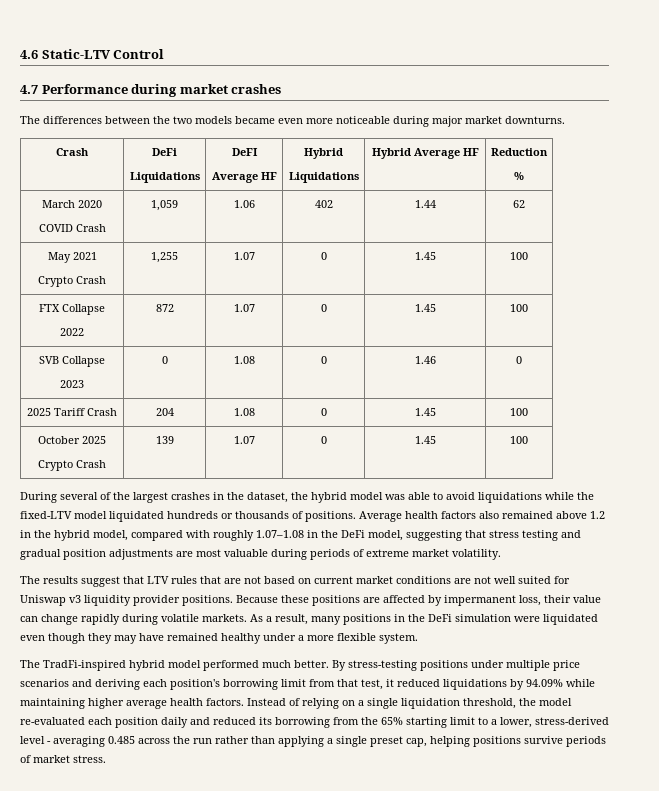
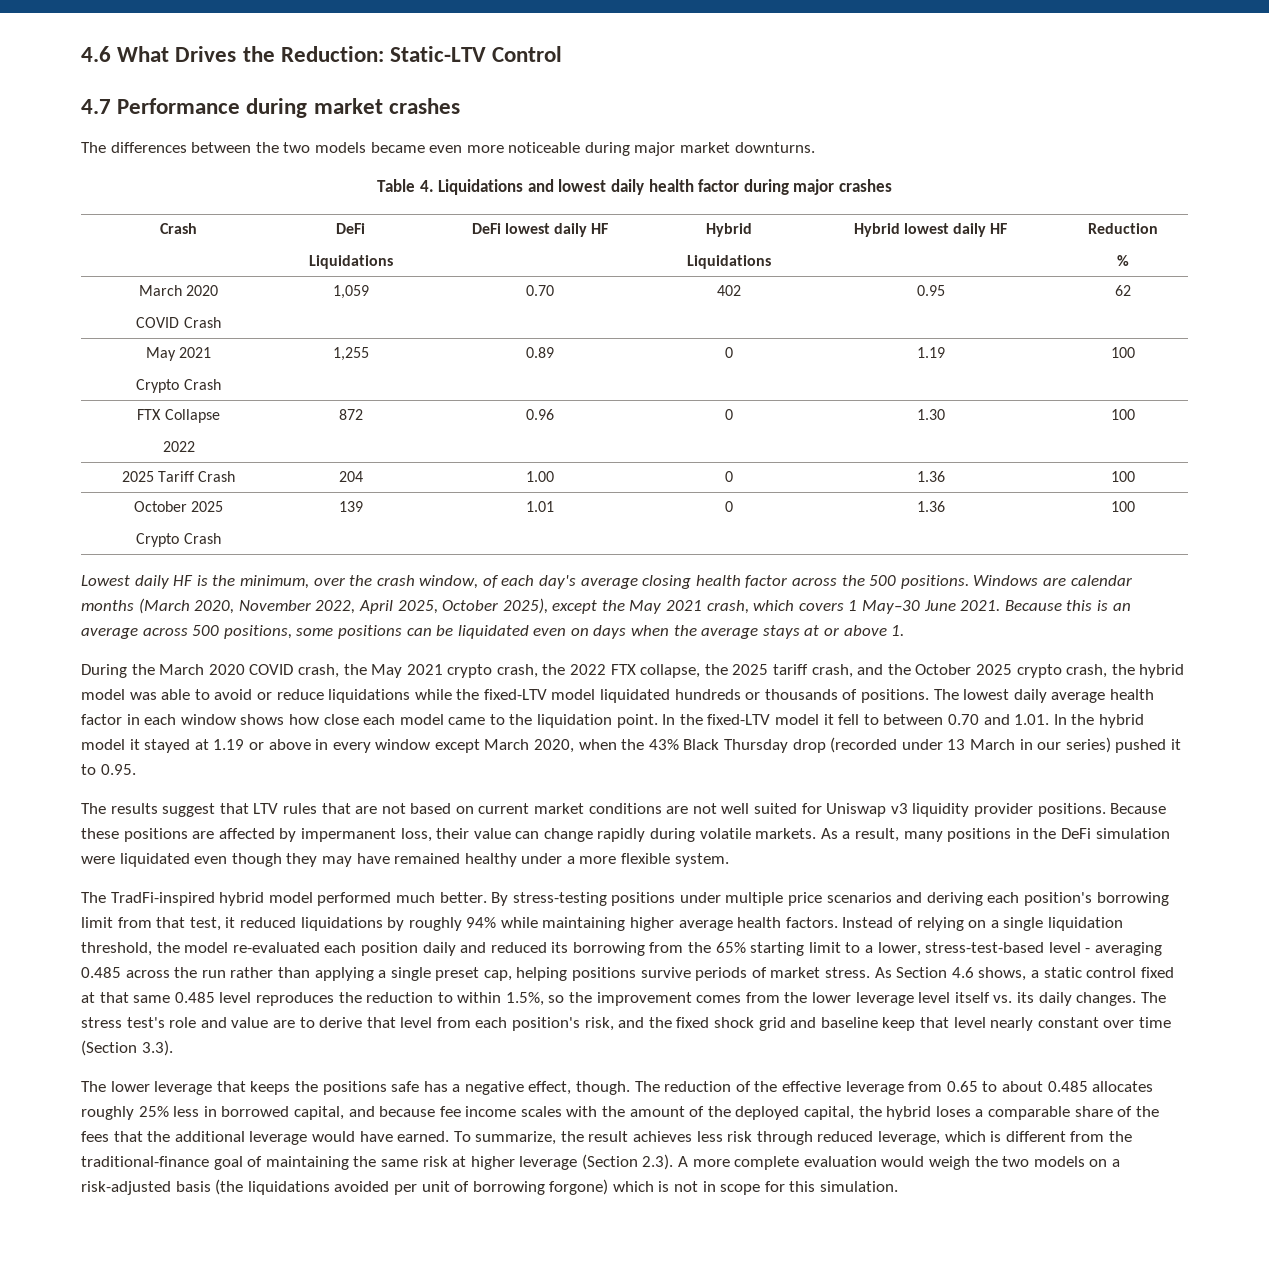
- 4.6 Static-LTV Control
+ 4.6 What Drives the Reduction: Static-LTV Control
+ Table 4. Liquidations and lowest daily health factor during major crashes
  Crash | DeFi
- Liquidations | DeFI
- Average HF | Hybrid
- Liquidations | Hybrid Average HF | Reduction
+ Liquidations | DeFi lowest daily HF | Hybrid
+ Liquidations | Hybrid lowest daily HF | Reduction
  %
  March 2020
- COVID Crash | 1,059 | 1.06 | 402 | 1.44 | 62
+ COVID Crash | 1,059 | 0.70 | 402 | 0.95 | 62
  May 2021
- Crypto Crash | 1,255 | 1.07 | 0 | 1.45 | 100
+ Crypto Crash | 1,255 | 0.89 | 0 | 1.19 | 100
  FTX Collapse
- 2022 | 872 | 1.07 | 0 | 1.45 | 100
- SVB Collapse
- 2023 | 0 | 1.08 | 0 | 1.46 | 0
+ 2022 | 872 | 0.96 | 0 | 1.30 | 100
- 2025 Tariff Crash | 204 | 1.08 | 0 | 1.45 | 100
+ 2025 Tariff Crash | 204 | 1.00 | 0 | 1.36 | 100
  October 2025
- Crypto Crash | 139 | 1.07 | 0 | 1.45 | 100
- During several of the largest crashes in the dataset, the hybrid model was able to avoid liquidations while the fixed-LTV model liquidated hundreds or thousands of positions.
+ Crypto Crash | 139 | 1.01 | 0 | 1.36 | 100
+ Lowest daily HF is the minimum, over the crash window, of each day's average closing health factor across the 500 positions. Windows are calendar months (March 2020, November 2022, April 2025, October 2025), except the May 2021 crash, which covers 1 May–30 June 2021. Because this is an average across 500 positions, some positions can be liquidated even on days when the average stays at or above 1.
+ During the March 2020 COVID crash, the May 2021 crypto crash, the 2022 FTX collapse, the 2025 tariff crash, and the October 2025 crypto crash, the hybrid model was able to avoid or reduce liquidations while the fixed-LTV model liquidated hundreds or thousands of positions.
- Average health factors also remained above 1.2 in the hybrid model, compared with roughly 1.07–1.08 in the DeFi model, suggesting that stress testing and gradual position adjustments are most valuable during periods of extreme market volatility.
+ The lowest daily average health factor in each window shows how close each model came to the liquidation point. In the fixed-LTV model it fell to between 0.70 and 1.01. In the hybrid model it stayed at 1.19 or above in every window except March 2020, when the 43% Black Thursday drop (recorded under 13 March in our series) pushed it to 0.95.
- By stress-testing positions under multiple price scenarios and deriving each position's borrowing limit from that test, it reduced liquidations by 94.09% while maintaining higher average health factors.
+ By stress-testing positions under multiple price scenarios and deriving each position's borrowing limit from that test, it reduced liquidations by roughly 94% while maintaining higher average health factors.
- Instead of relying on a single liquidation threshold, the model re-evaluated each position daily and reduced its borrowing from the 65% starting limit to a lower, stress-derived level - averaging 0.485 across the run rather than applying a single preset cap, helping positions survive periods of market stress.
+ Instead of relying on a single liquidation threshold, the model re-evaluated each position daily and reduced its borrowing from the 65% starting limit to a lower, stress-test-based level - averaging 0.485 across the run rather than applying a single preset cap, helping positions survive periods of market stress.
+ As Section 4.6 shows, a static control fixed at that same 0.485 level reproduces the reduction to within 1.5%, so the improvement comes from the lower leverage level itself vs. its daily changes. The stress test's role and value are to derive that level from each position's risk, and the fixed shock grid and baseline keep that level nearly constant over time (Section 3.3).
+ The lower leverage that keeps the positions safe has a negative effect, though. The reduction of the effective leverage from 0.65 to about 0.485 allocates roughly 25% less in borrowed capital, and because fee income scales with the amount of the deployed capital, the hybrid loses a comparable share of the fees that the additional leverage would have earned. To summarize, the result achieves less risk through reduced leverage, which is different from the traditional-finance goal of maintaining the same risk at higher leverage (Section 2.3). A more complete evaluation would weigh the two models on a risk-adjusted basis (the liquidations avoided per unit of borrowing forgone) which is not in scope for this simulation.

